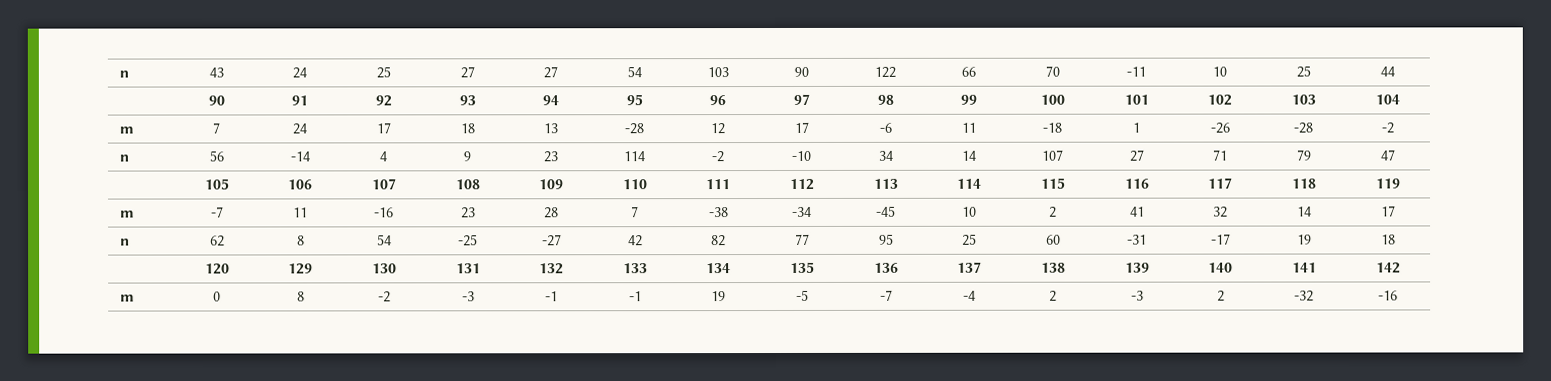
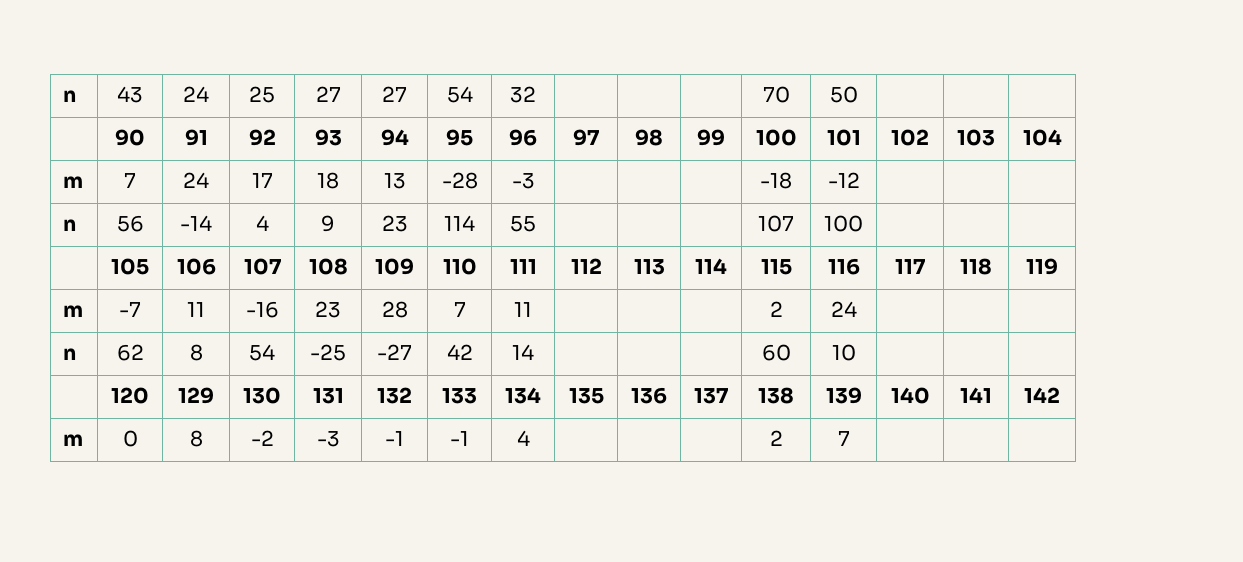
- n | 43 | 24 | 25 | 27 | 27 | 54 | 103 | 90 | 122 | 66 | 70 | -11 | 10 | 25 | 44
+ n | 43 | 24 | 25 | 27 | 27 | 54 | 32 | | | | 70 | 50 | | |
- m | 7 | 24 | 17 | 18 | 13 | -28 | 12 | 17 | -6 | 11 | -18 | 1 | -26 | -28 | -2
+ m | 7 | 24 | 17 | 18 | 13 | -28 | -3 | | | | -18 | -12 | | |
- n | 56 | -14 | 4 | 9 | 23 | 114 | -2 | -10 | 34 | 14 | 107 | 27 | 71 | 79 | 47
+ n | 56 | -14 | 4 | 9 | 23 | 114 | 55 | | | | 107 | 100 | | |
- m | -7 | 11 | -16 | 23 | 28 | 7 | -38 | -34 | -45 | 10 | 2 | 41 | 32 | 14 | 17
+ m | -7 | 11 | -16 | 23 | 28 | 7 | 11 | | | | 2 | 24 | | |
- n | 62 | 8 | 54 | -25 | -27 | 42 | 82 | 77 | 95 | 25 | 60 | -31 | -17 | 19 | 18
+ n | 62 | 8 | 54 | -25 | -27 | 42 | 14 | | | | 60 | 10 | | |
- m | 0 | 8 | -2 | -3 | -1 | -1 | 19 | -5 | -7 | -4 | 2 | -3 | 2 | -32 | -16
+ m | 0 | 8 | -2 | -3 | -1 | -1 | 4 | | | | 2 | 7 | | |

